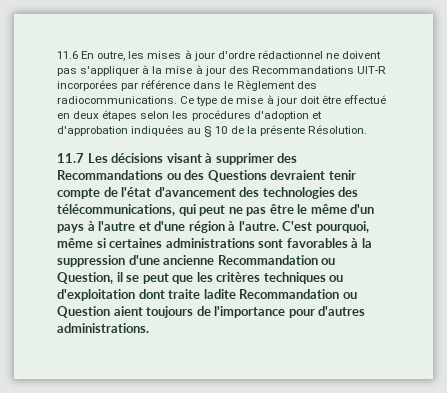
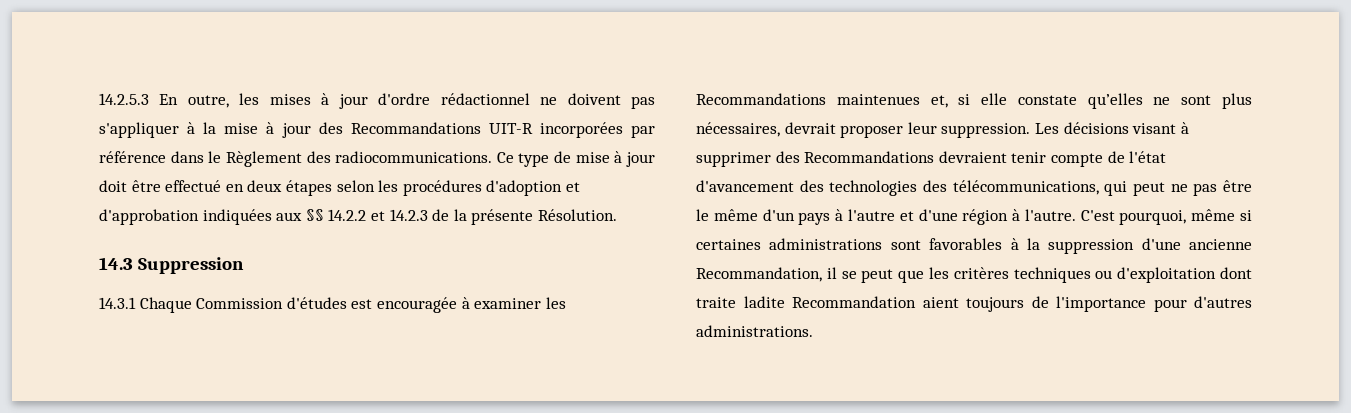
- 11.6 En outre, les mises à jour d'ordre rédactionnel ne doivent pas s'appliquer à la mise à jour des Recommandations UIT-R incorporées par référence dans le Règlement des radiocommunications.
+ 14.2.5.3 En outre, les mises à jour d'ordre rédactionnel ne doivent pas s'appliquer à la mise à jour des Recommandations UIT-R incorporées par référence dans le Règlement des radiocommunications.
- Ce type de mise à jour doit être effectué en deux étapes selon les procédures d'adoption et d'approbation indiquées au § 10 de la présente Résolution.
+ Ce type de mise à jour doit être effectué en deux étapes selon les procédures d'adoption et d'approbation indiquées aux §§ 14.2.2 et 14.2.3 de la présente Résolution.
- 11.7 Les décisions visant à supprimer des Recommandations ou des Questions devraient tenir compte de l'état d'avancement des technologies des télécommunications, qui peut ne pas être le même d'un pays à l'autre et d'une région à l'autre.
+ 14.3 Suppression
+ 14.3.1 Chaque Commission d'études est encouragée à examiner les Recommandations maintenues et, si elle constate qu’elles ne sont plus nécessaires, devrait proposer leur suppression. Les décisions visant à supprimer des Recommandations devraient tenir compte de l'état d'avancement des technologies des télécommunications, qui peut ne pas être le même d'un pays à l'autre et d'une région à l'autre.
- C'est pourquoi, même si certaines administrations sont favorables à la suppression d'une ancienne Recommandation ou Question, il se peut que les critères techniques ou d'exploitation dont traite ladite Recommandation ou Question aient toujours de l'importance pour d'autres administrations.
+ C'est pourquoi, même si certaines administrations sont favorables à la suppression d'une ancienne Recommandation, il se peut que les critères techniques ou d'exploitation dont traite ladite Recommandation aient toujours de l'importance pour d'autres administrations.

